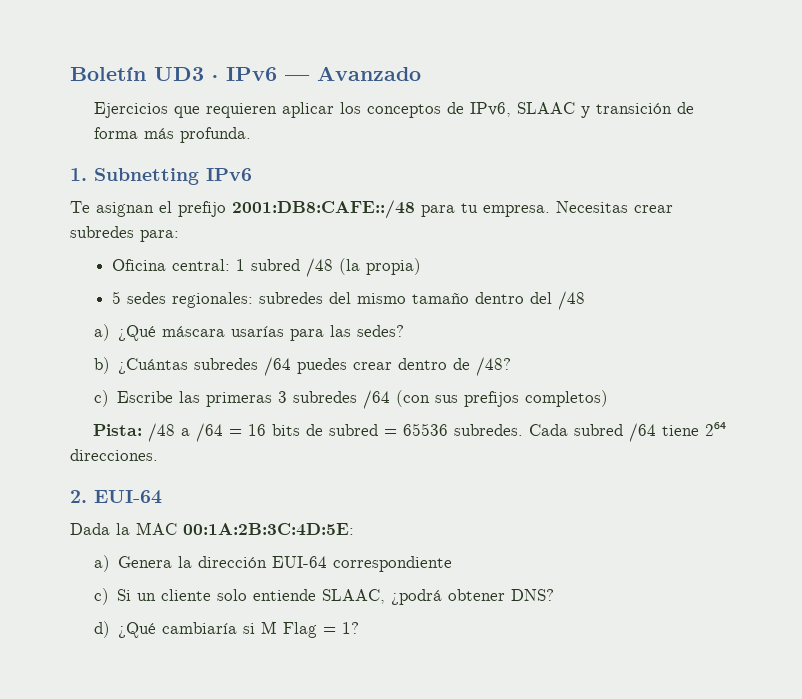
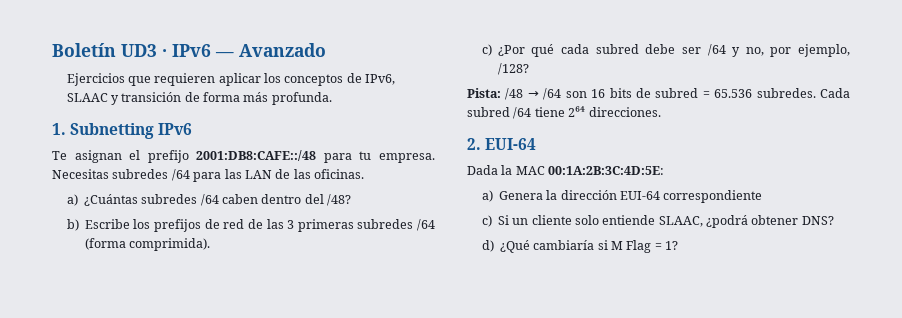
- Necesitas crear subredes para:
- Oficina central: 1 subred /48 (la propia)
- 5 sedes regionales: subredes del mismo tamaño dentro del /48
- a) ¿Qué máscara usarías para las sedes?
- b) ¿Cuántas subredes /64 puedes crear dentro de /48?
- c) Escribe las primeras 3 subredes /64 (con sus prefijos completos)
+ Necesitas subredes /64 para las LAN de las oficinas.
+ a) ¿Cuántas subredes /64 caben dentro del /48?
+ b) Escribe los prefijos de red de las 3 primeras subredes /64 (forma comprimida).
+ c) ¿Por qué cada subred debe ser /64 y no, por ejemplo, /128?
- Pista: /48 a /64 = 16 bits de subred = 65536 subredes.
+ Pista: /48 → /64 son 16 bits de subred = 65.536 subredes.

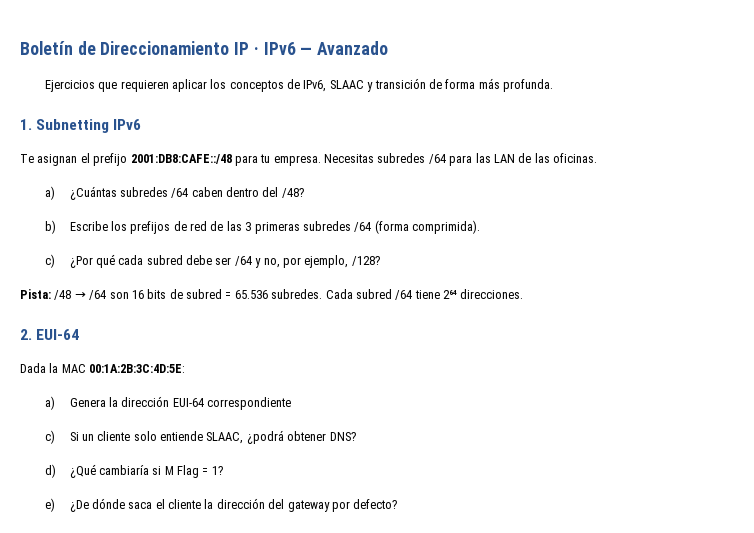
- Boletín UD3 · IPv6 — Avanzado
+ Boletín de Direccionamiento IP · IPv6 — Avanzado
+ e) ¿De dónde saca el cliente la dirección del gateway por defecto?

